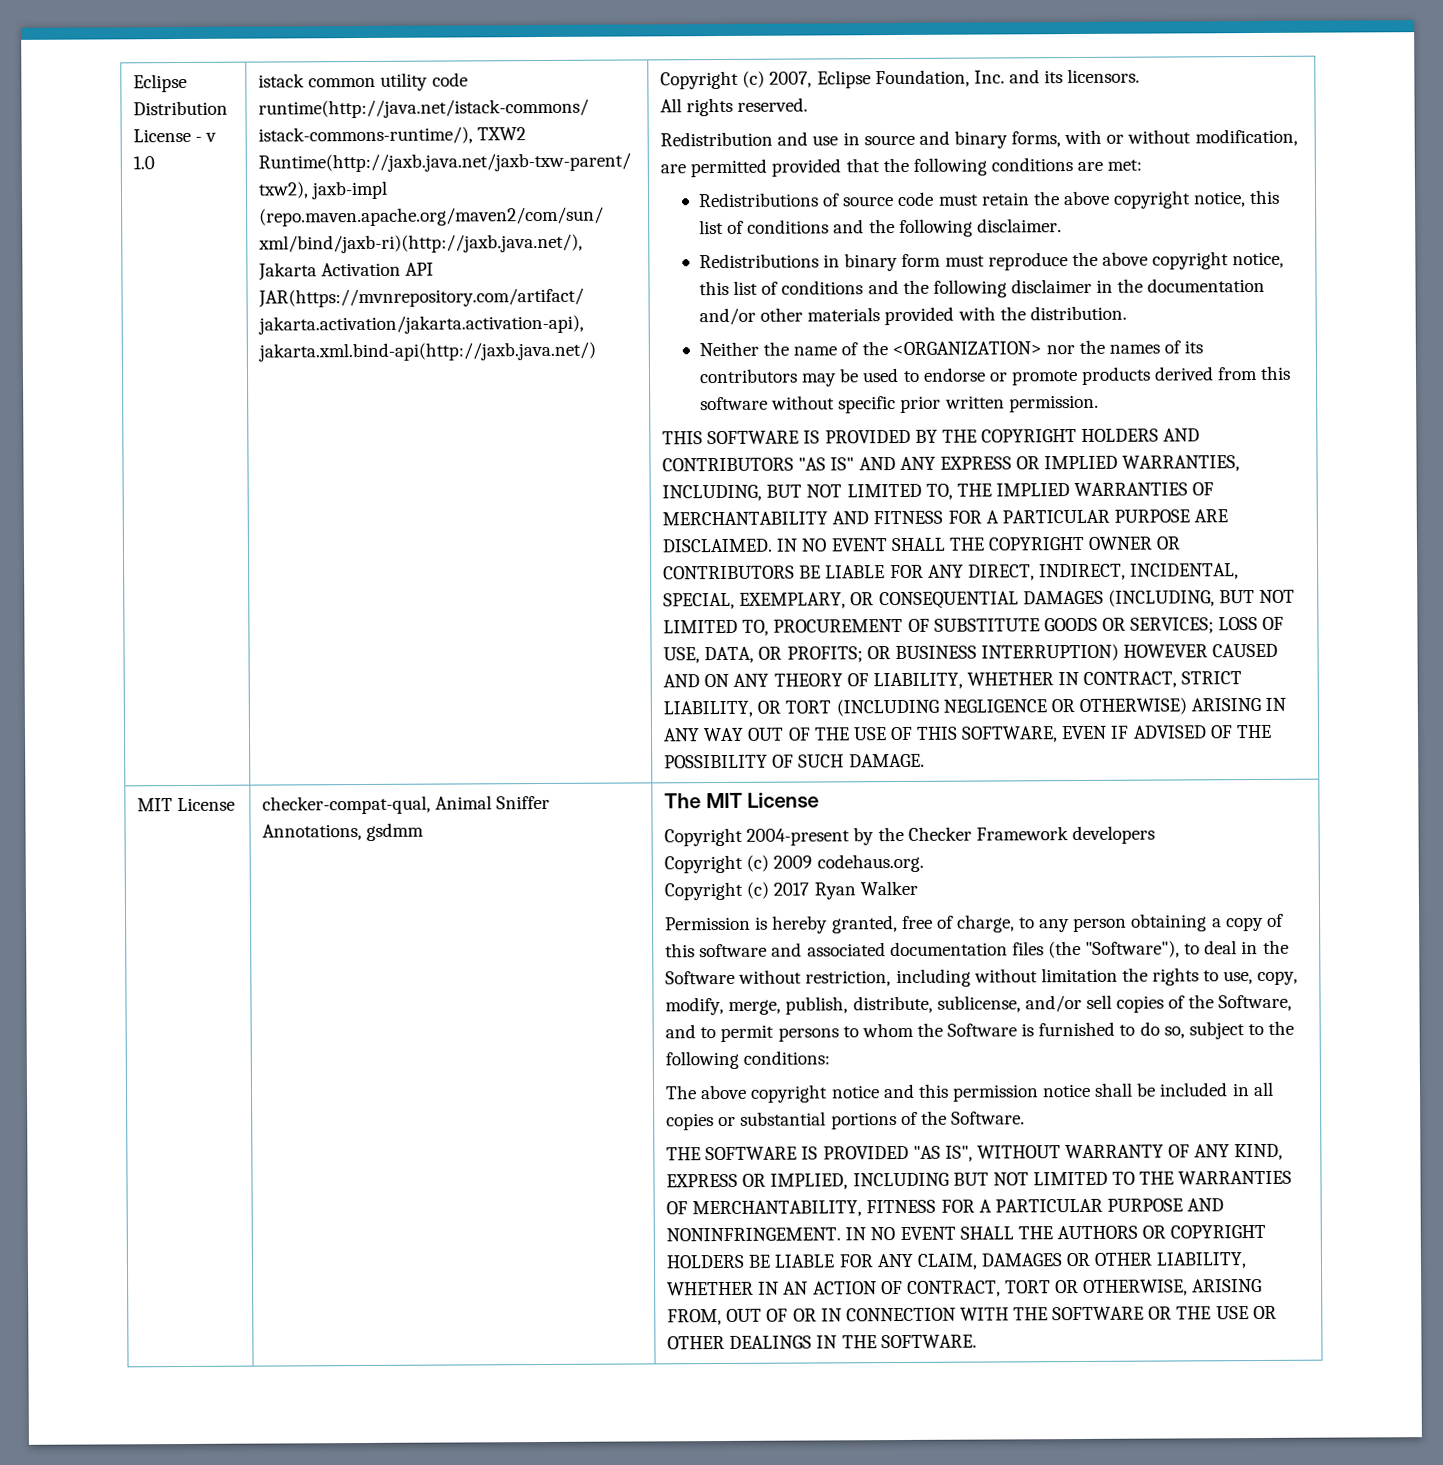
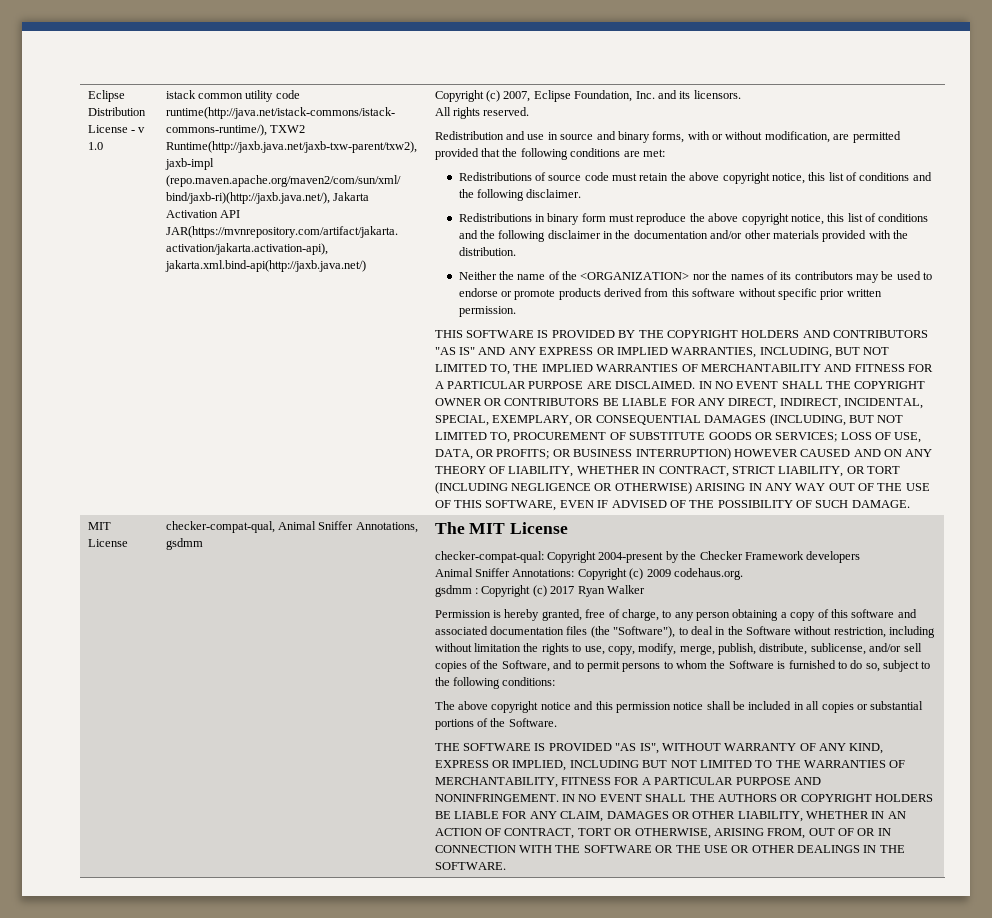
- Copyright 2004-present by the Checker Framework developers
+ checker-compat-qual: Copyright 2004-present by the Checker Framework developers
- Copyright (c) 2009 codehaus.org.
+ Animal Sniffer Annotations: Copyright (c) 2009 codehaus.org.
- Copyright (c) 2017 Ryan Walker
+ gsdmm : Copyright (c) 2017 Ryan Walker

